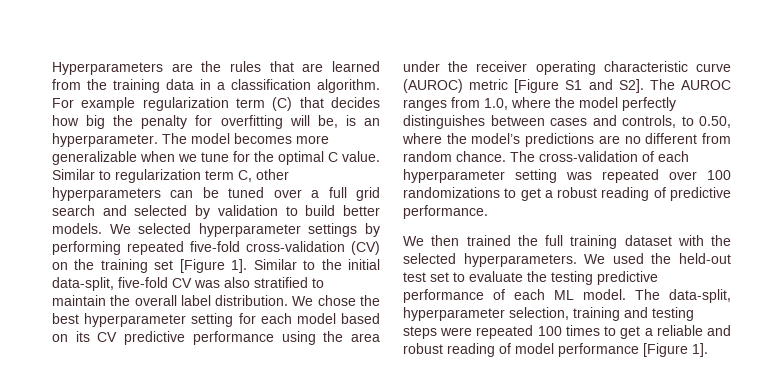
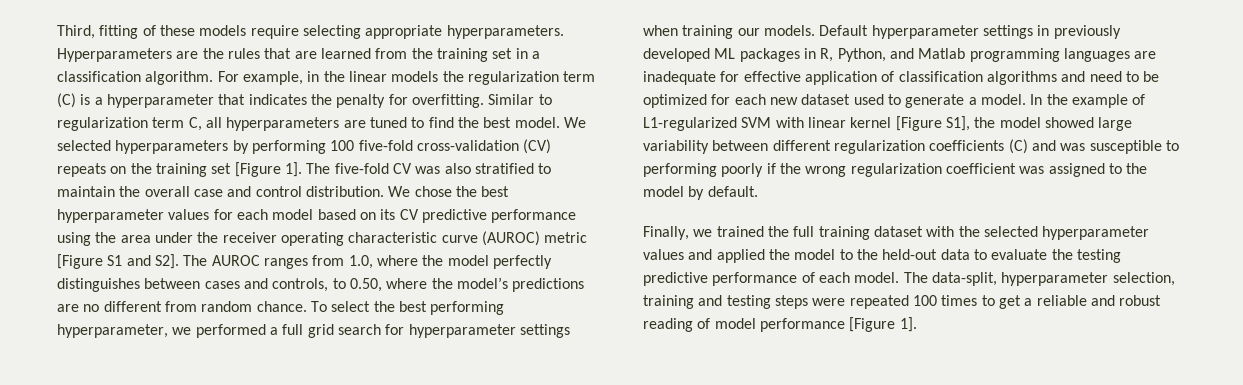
+ Third, fitting of these models require selecting appropriate hyperparameters.
- Hyperparameters are the rules that are learned from the training data in a classification algorithm.
+ Hyperparameters are the rules that are learned from the training set in a classification algorithm.
- For example regularization term (C) that decides how big the penalty for overfitting will be, is an hyperparameter. The model becomes more generalizable when we tune for the optimal C value.
+ For example, in the linear models the regularization term (C) is a hyperparameter that indicates the penalty for overfitting.
- Similar to regularization term C, other hyperparameters can be tuned over a full grid search and selected by validation to build better models. We selected hyperparameter settings by performing repeated five-fold cross-validation (CV) on the training set [Figure 1].
+ Similar to regularization term C, all hyperparameters are tuned to find the best model. We selected hyperparameters by performing 100 five-fold cross-validation (CV) repeats on the training set [Figure 1].
- Similar to the initial data-split, five-fold CV was also stratified to maintain the overall label distribution.
+ The five-fold CV was also stratified to maintain the overall case and control distribution.
- We chose the best hyperparameter setting for each model based on its CV predictive performance using the area under the receiver operating characteristic curve (AUROC) metric [Figure S1 and S2]. The AUROC ranges from 1.0, where the model perfectly distinguishes between cases and controls, to 0.50, where the model’s predictions are no different from random chance.
+ We chose the best hyperparameter values for each model based on its CV predictive performance using the area under the receiver operating characteristic curve (AUROC) metric [Figure S1 and S2]. The AUROC ranges from 1.0, where the model perfectly distinguishes between cases and controls, to 0.50, where the model’s predictions are no different from random chance.
- The cross-validation of each hyperparameter setting was repeated over 100 randomizations to get a robust reading of predictive performance.
- We then trained the full training dataset with the selected hyperparameters. We used the held-out test set to evaluate the testing predictive performance of each ML model.
+ To select the best performing hyperparameter, we performed a full grid search for hyperparameter settings when training our models. Default hyperparameter settings in previously developed ML packages in R, Python, and Matlab programming languages are inadequate for effective application of classification algorithms and need to be optimized for each new dataset used to generate a model. In the example of L1-regularized SVM with linear kernel [Figure S1], the model showed large variability between different regularization coefficients (C) and was susceptible to performing poorly if the wrong regularization coefficient was assigned to the model by default.
+ Finally, we trained the full training dataset with the selected hyperparameter values and applied the model to the held-out data to evaluate the testing predictive performance of each model.

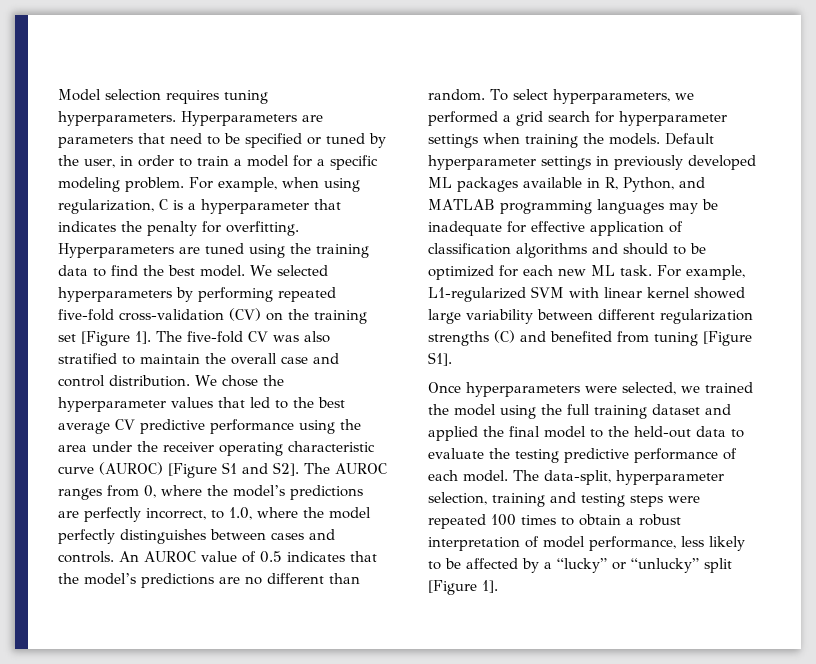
- Third, fitting of these models require selecting appropriate hyperparameters. Hyperparameters are the rules that are learned from the training set in a classification algorithm. For example, in the linear models the regularization term (C) is a hyperparameter that indicates the penalty for overfitting.
+ Model selection requires tuning hyperparameters. Hyperparameters are parameters that need to be specified or tuned by the user, in order to train a model for a specific modeling problem. For example, when using regularization, C is a hyperparameter that indicates the penalty for overfitting.
- Similar to regularization term C, all hyperparameters are tuned to find the best model.
+ Hyperparameters are tuned using the training data to find the best model.
- We selected hyperparameters by performing 100 five-fold cross-validation (CV) repeats on the training set [Figure 1].
+ We selected hyperparameters by performing repeated five-fold cross-validation (CV) on the training set [Figure 1].
- We chose the best hyperparameter values for each model based on its CV predictive performance using the area under the receiver operating characteristic curve (AUROC) metric [Figure S1 and S2]. The AUROC ranges from 1.0, where the model perfectly distinguishes between cases and controls, to 0.50, where the model’s predictions are no different from random chance. To select the best performing hyperparameter, we performed a full grid search for hyperparameter settings when training our models.
+ We chose the hyperparameter values that led to the best average CV predictive performance using the area under the receiver operating characteristic curve (AUROC) [Figure S1 and S2]. The AUROC ranges from 0, where the model’s predictions are perfectly incorrect, to 1.0, where the model perfectly distinguishes between cases and controls. An AUROC value of 0.5 indicates that the model’s predictions are no different than random. To select hyperparameters, we performed a grid search for hyperparameter settings when training the models.
- Default hyperparameter settings in previously developed ML packages in R, Python, and Matlab programming languages are inadequate for effective application of classification algorithms and need to be optimized for each new dataset used to generate a model. In the example of L1-regularized SVM with linear kernel [Figure S1], the model showed large variability between different regularization coefficients (C) and was susceptible to performing poorly if the wrong regularization coefficient was assigned to the model by default.
- Finally, we trained the full training dataset with the selected hyperparameter values and applied the model to the held-out data to evaluate the testing predictive performance of each model.
+ Default hyperparameter settings in previously developed ML packages available in R, Python, and MATLAB programming languages may be inadequate for effective application of classification algorithms and should to be optimized for each new ML task. For example, L1-regularized SVM with linear kernel showed large variability between different regularization strengths (C) and benefited from tuning [Figure S1].
+ Once hyperparameters were selected, we trained the model using the full training dataset and applied the final model to the held-out data to evaluate the testing predictive performance of each model.
- The data-split, hyperparameter selection, training and testing steps were repeated 100 times to get a reliable and robust reading of model performance [Figure 1].
+ The data-split, hyperparameter selection, training and testing steps were repeated 100 times to obtain a robust interpretation of model performance, less likely to be affected by a “lucky” or “unlucky” split [Figure 1].

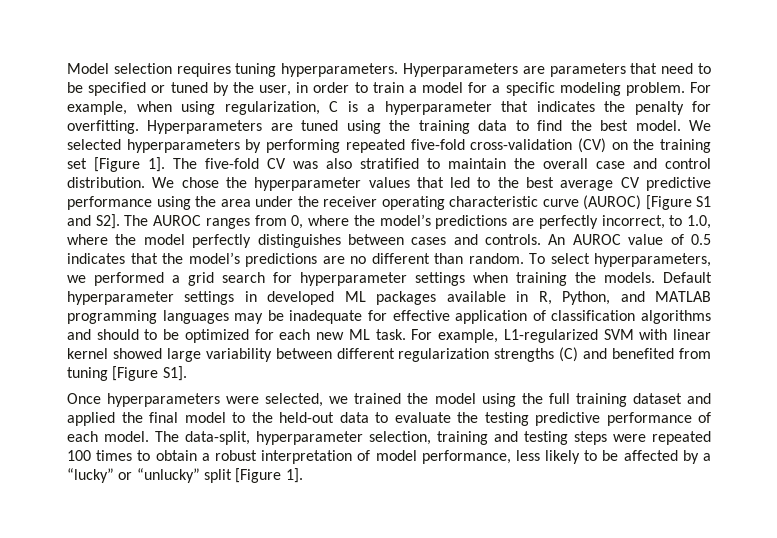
- Default hyperparameter settings in previously developed ML packages available in R, Python, and MATLAB programming languages may be inadequate for effective application of classification algorithms and should to be optimized for each new ML task.
+ Default hyperparameter settings in developed ML packages available in R, Python, and MATLAB programming languages may be inadequate for effective application of classification algorithms and should to be optimized for each new ML task.

